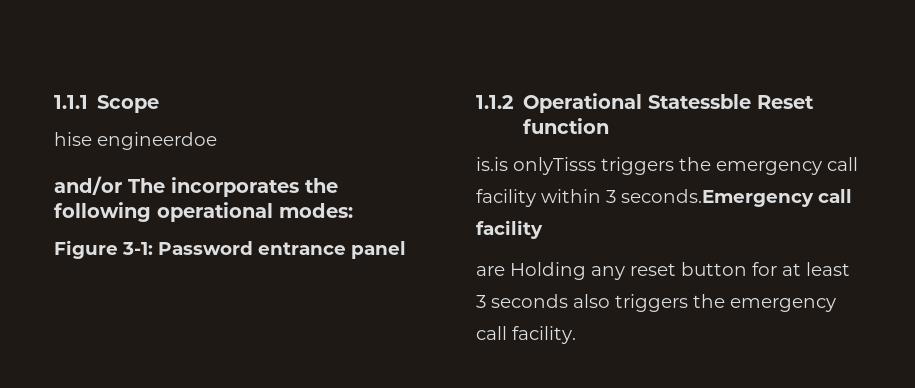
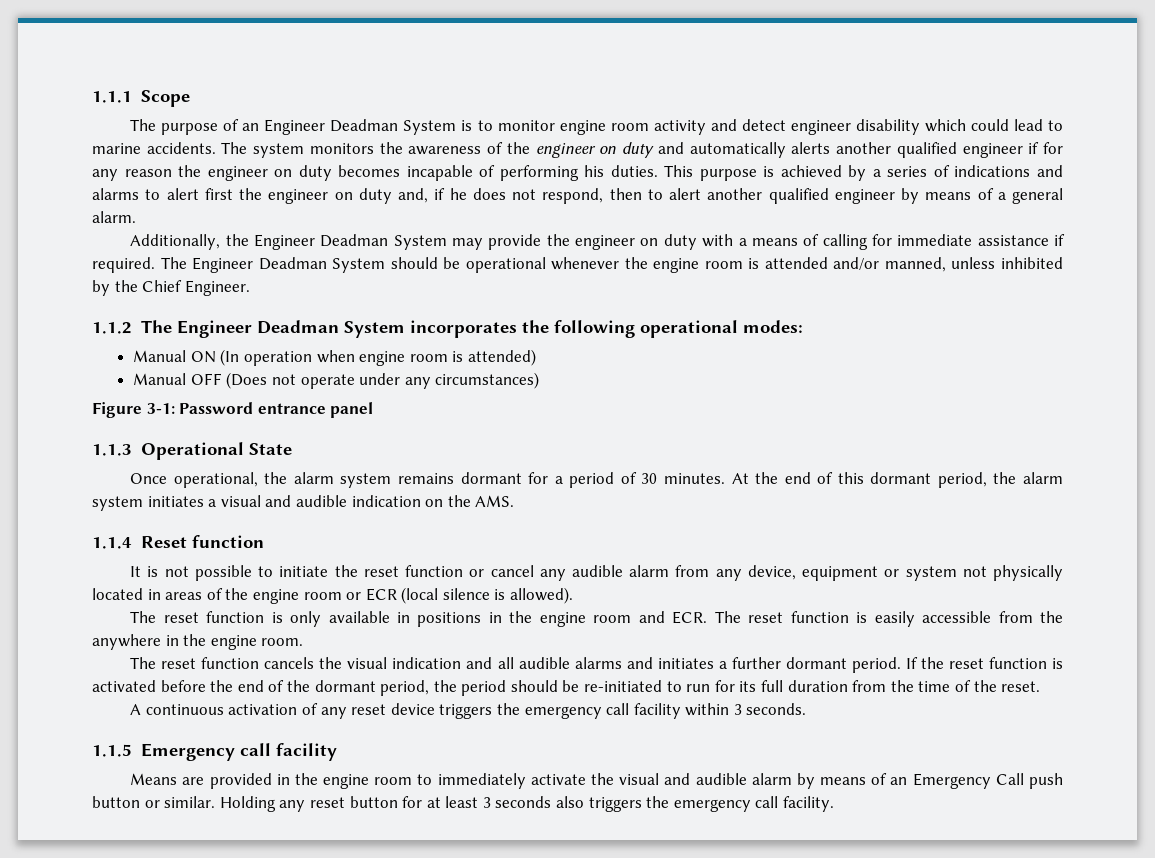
- hise engineerdoe
- and/or The incorporates the following operational modes:
+ The purpose of an Engineer Deadman System is to monitor engine room activity and detect engineer disability which could lead to marine accidents. The system monitors the awareness of the engineer on duty and automatically alerts another qualified engineer if for any reason the engineer on duty becomes incapable of performing his duties. This purpose is achieved by a series of indications and alarms to alert first the engineer on duty and, if he does not respond, then to alert another qualified engineer by means of a general alarm.
+ Additionally, the Engineer Deadman System may provide the engineer on duty with a means of calling for immediate assistance if required. The Engineer Deadman System should be operational whenever the engine room is attended and/or manned, unless inhibited by the Chief Engineer.
+ 1.1.2 The Engineer Deadman System incorporates the following operational modes:
+ Manual ON (In operation when engine room is attended)
+ Manual OFF (Does not operate under any circumstances)
- 1.1.2 Operational Statessble Reset function
- is.is onlyTisss triggers the emergency call facility within 3 seconds.Emergency call facility
+ 1.1.3 Operational State
+ Once operational, the alarm system remains dormant for a period of 30 minutes. At the end of this dormant period, the alarm system initiates a visual and audible indication on the AMS.
+ 1.1.4 Reset function
+ It is not possible to initiate the reset function or cancel any audible alarm from any device, equipment or system not physically located in areas of the engine room or ECR (local silence is allowed).
+ The reset function is only available in positions in the engine room and ECR. The reset function is easily accessible from the anywhere in the engine room.
+ The reset function cancels the visual indication and all audible alarms and initiates a further dormant period. If the reset function is activated before the end of the dormant period, the period should be re-initiated to run for its full duration from the time of the reset.
+ A continuous activation of any reset device triggers the emergency call facility within 3 seconds.
+ 1.1.5 Emergency call facility
- are Holding any reset button for at least 3 seconds also triggers the emergency call facility.
+ Means are provided in the engine room to immediately activate the visual and audible alarm by means of an Emergency Call push button or similar. Holding any reset button for at least 3 seconds also triggers the emergency call facility.

